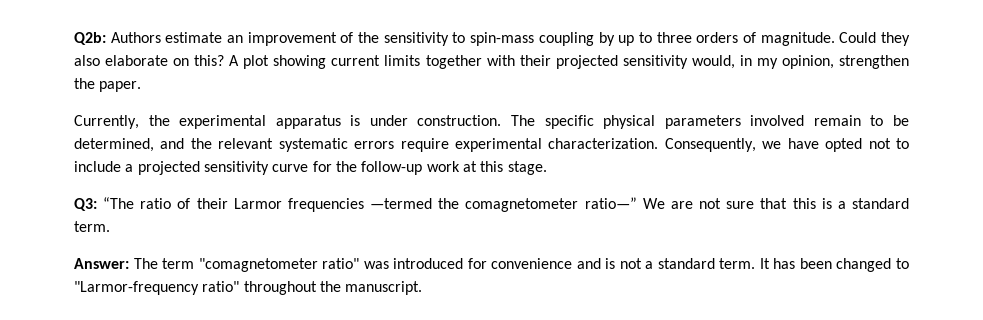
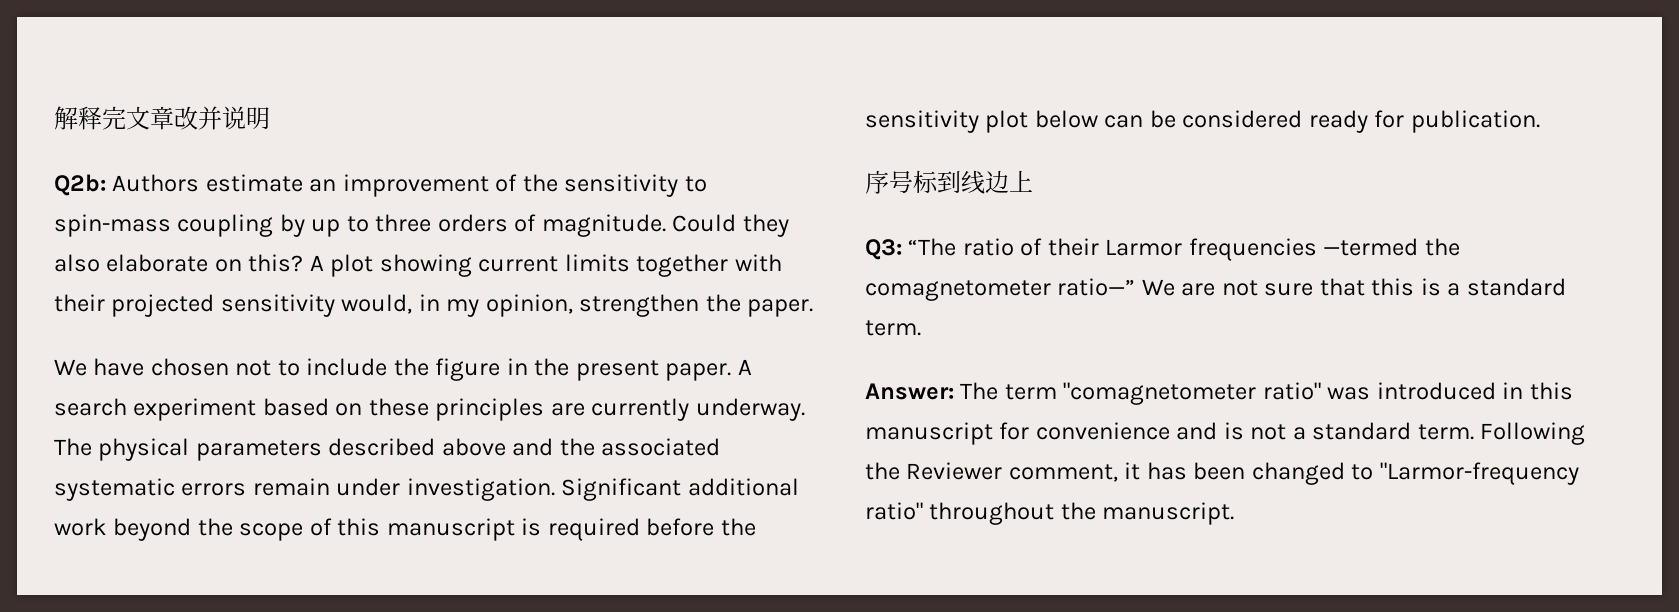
+ 解释完文章改并说明
- Currently, the experimental apparatus is under construction. The specific physical parameters involved remain to be determined, and the relevant systematic errors require experimental characterization. Consequently, we have opted not to include a projected sensitivity curve for the follow-up work at this stage.
+ We have chosen not to include the figure in the present paper. A search experiment based on these principles are currently underway. The physical parameters described above and the associated systematic errors remain under investigation. Significant additional work beyond the scope of this manuscript is required before the sensitivity plot below can be considered ready for publication.
+ 序号标到线边上
- Answer: The term "comagnetometer ratio" was introduced for convenience and is not a standard term.
+ Answer: The term "comagnetometer ratio" was introduced in this manuscript for convenience and is not a standard term.
- It has been changed to "Larmor-frequency ratio" throughout the manuscript.
+ Following the Reviewer comment, it has been changed to "Larmor-frequency ratio" throughout the manuscript.

